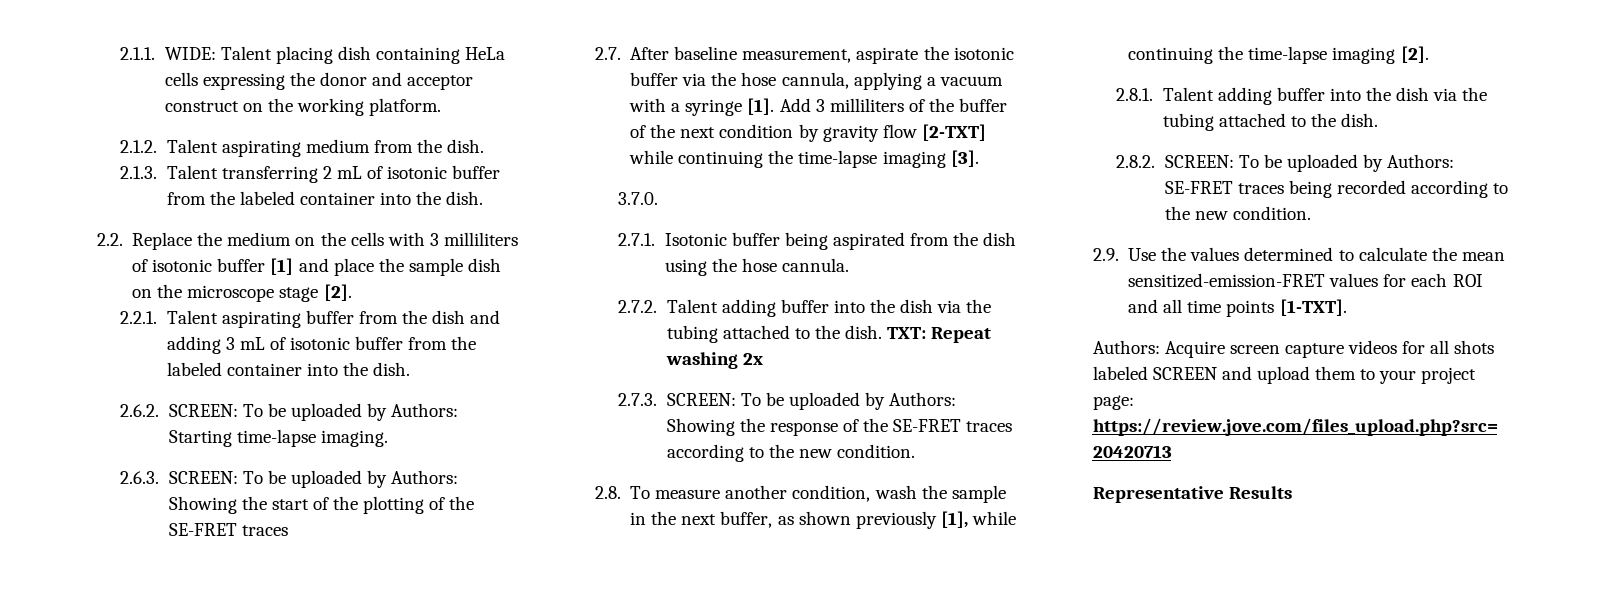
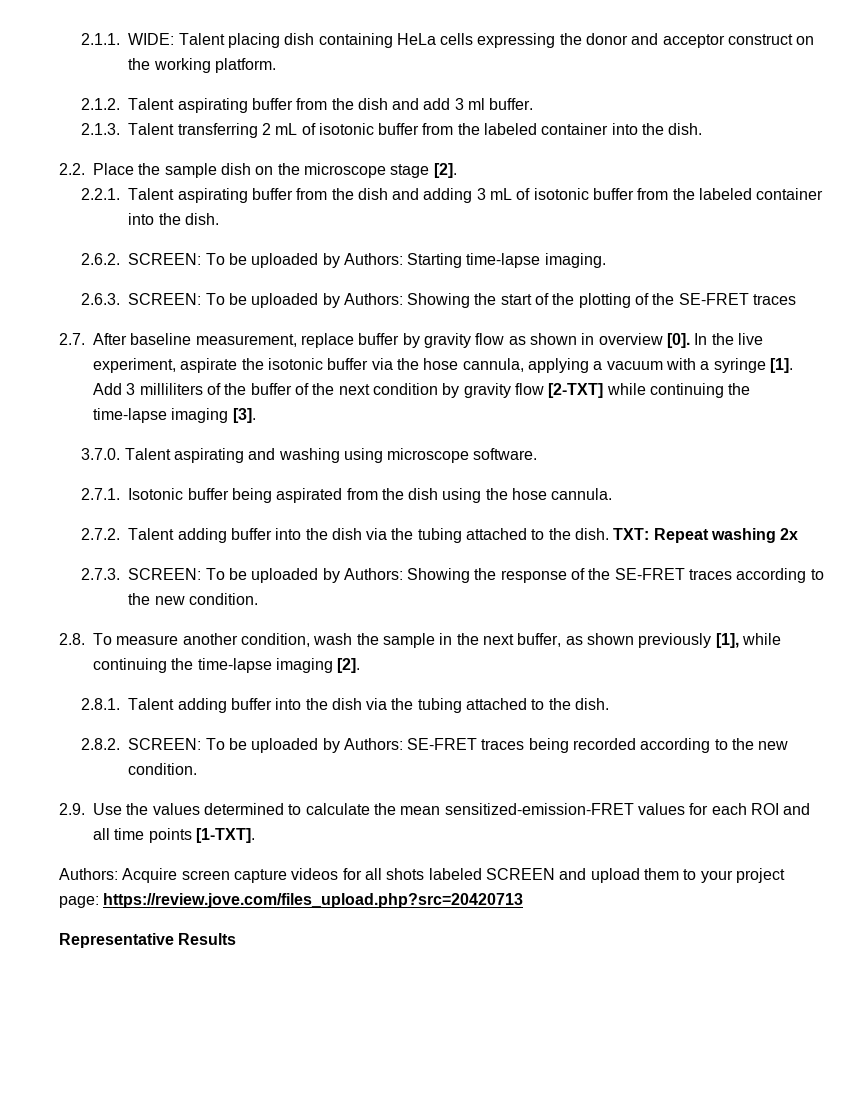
- 2.1.2. Talent aspirating medium from the dish.
+ 2.1.2. Talent aspirating buffer from the dish and add 3 ml buffer.
- 2.2. Replace the medium on the cells with 3 milliliters of isotonic buffer [1] and place the sample dish on the microscope stage [2].
+ 2.2. Place the sample dish on the microscope stage [2].
- 2.7. After baseline measurement, aspirate the isotonic buffer via the hose cannula, applying a vacuum with a syringe [1].
+ 2.7. After baseline measurement, replace buffer by gravity flow as shown in overview [0]. In the live experiment, aspirate the isotonic buffer via the hose cannula, applying a vacuum with a syringe [1].
- 3.7.0.
+ 3.7.0. Talent aspirating and washing using microscope software.

